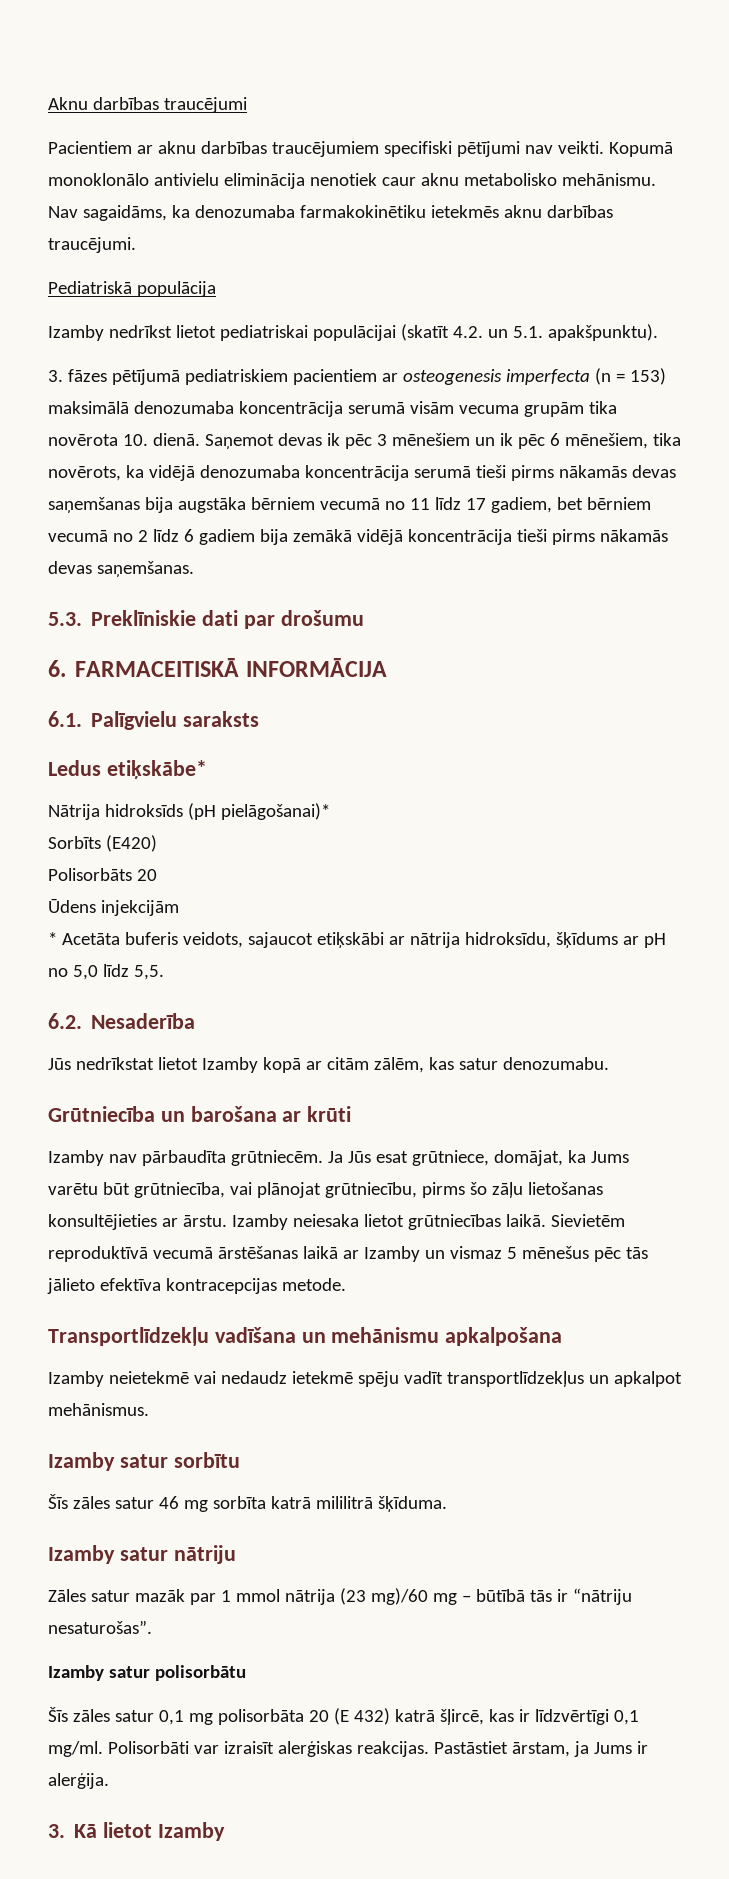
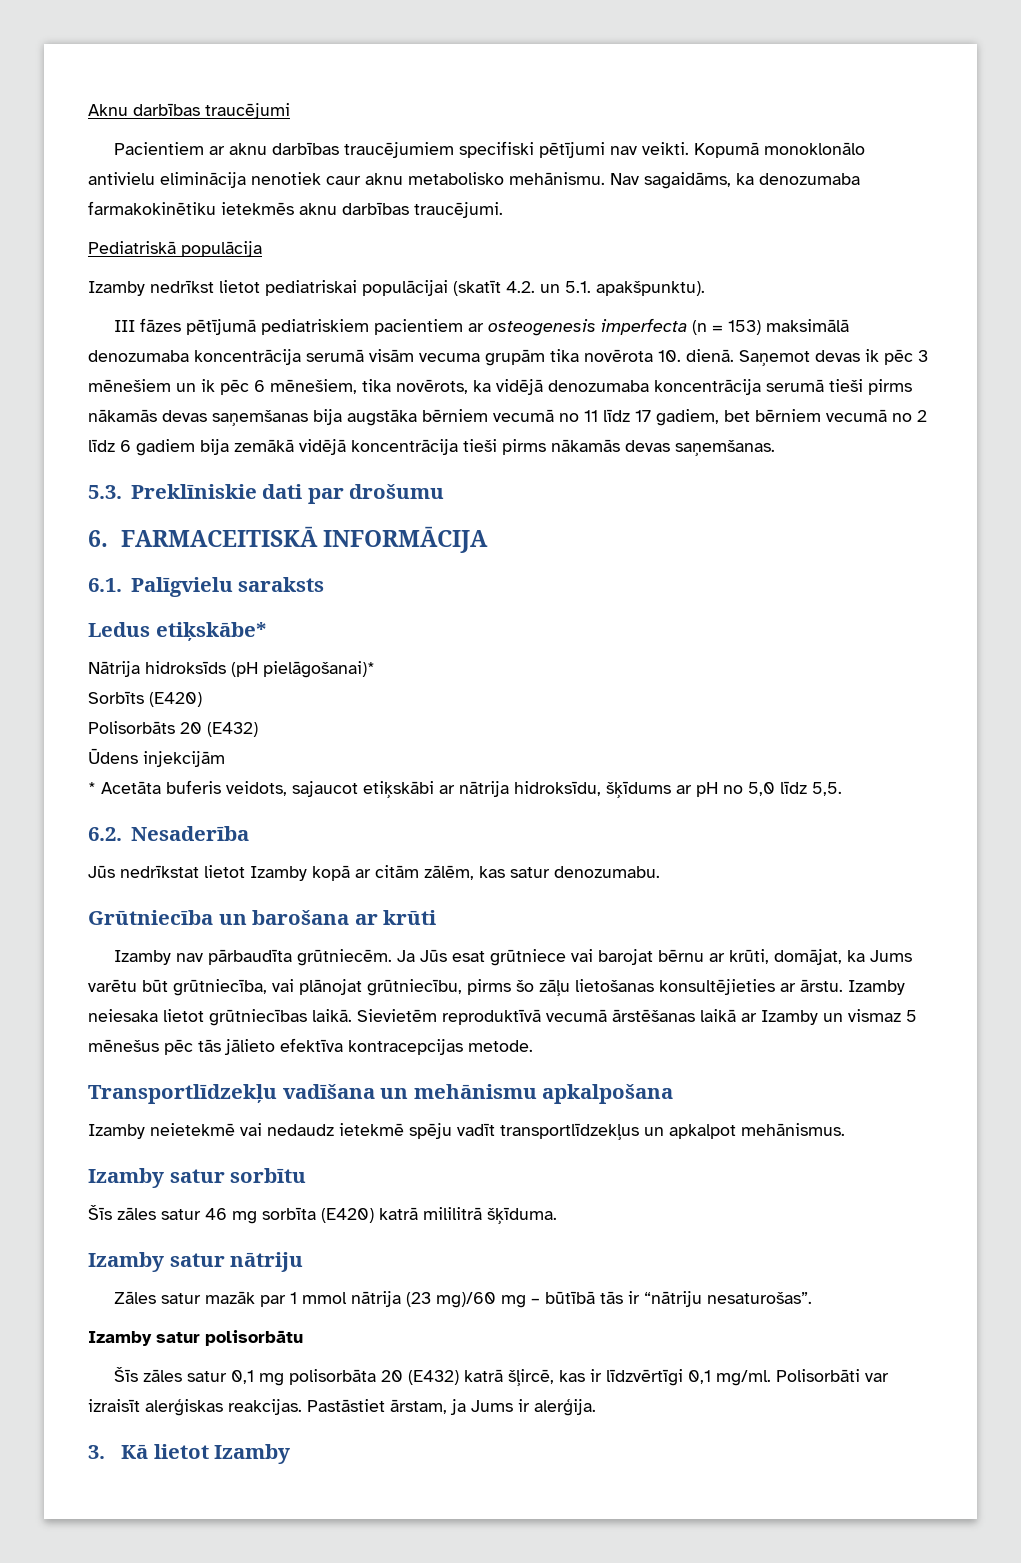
- 3. fāzes pētījumā pediatriskiem pacientiem ar osteogenesis imperfecta (n = 153) maksimālā denozumaba koncentrācija serumā visām vecuma grupām tika novērota 10. dienā.
+ III fāzes pētījumā pediatriskiem pacientiem ar osteogenesis imperfecta (n = 153) maksimālā denozumaba koncentrācija serumā visām vecuma grupām tika novērota 10. dienā.
- Polisorbāts 20
+ Polisorbāts 20 (E432)
- Ja Jūs esat grūtniece, domājat, ka Jums varētu būt grūtniecība, vai plānojat grūtniecību, pirms šo zāļu lietošanas konsultējieties ar ārstu.
+ Ja Jūs esat grūtniece vai barojat bērnu ar krūti, domājat, ka Jums varētu būt grūtniecība, vai plānojat grūtniecību, pirms šo zāļu lietošanas konsultējieties ar ārstu.
- Šīs zāles satur 46 mg sorbīta katrā mililitrā šķīduma.
+ Šīs zāles satur 46 mg sorbīta (E420) katrā mililitrā šķīduma.
- Šīs zāles satur 0,1 mg polisorbāta 20 (E 432) katrā šļircē, kas ir līdzvērtīgi 0,1 mg/ml.
+ Šīs zāles satur 0,1 mg polisorbāta 20 (E432) katrā šļircē, kas ir līdzvērtīgi 0,1 mg/ml.

